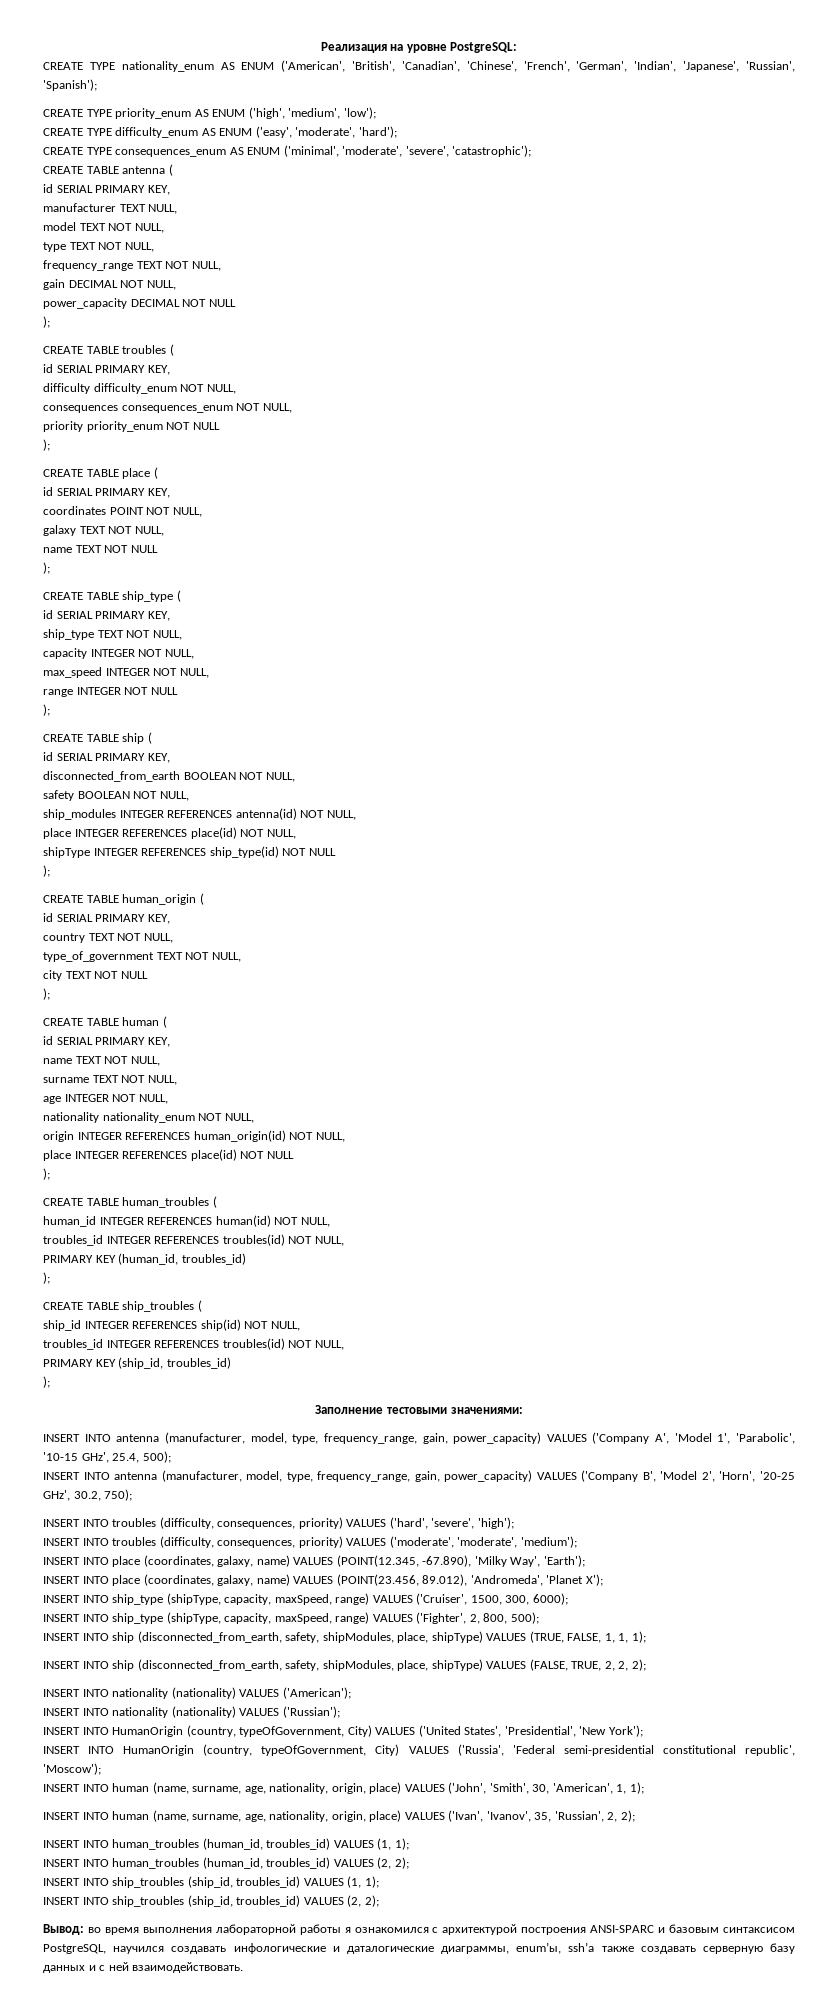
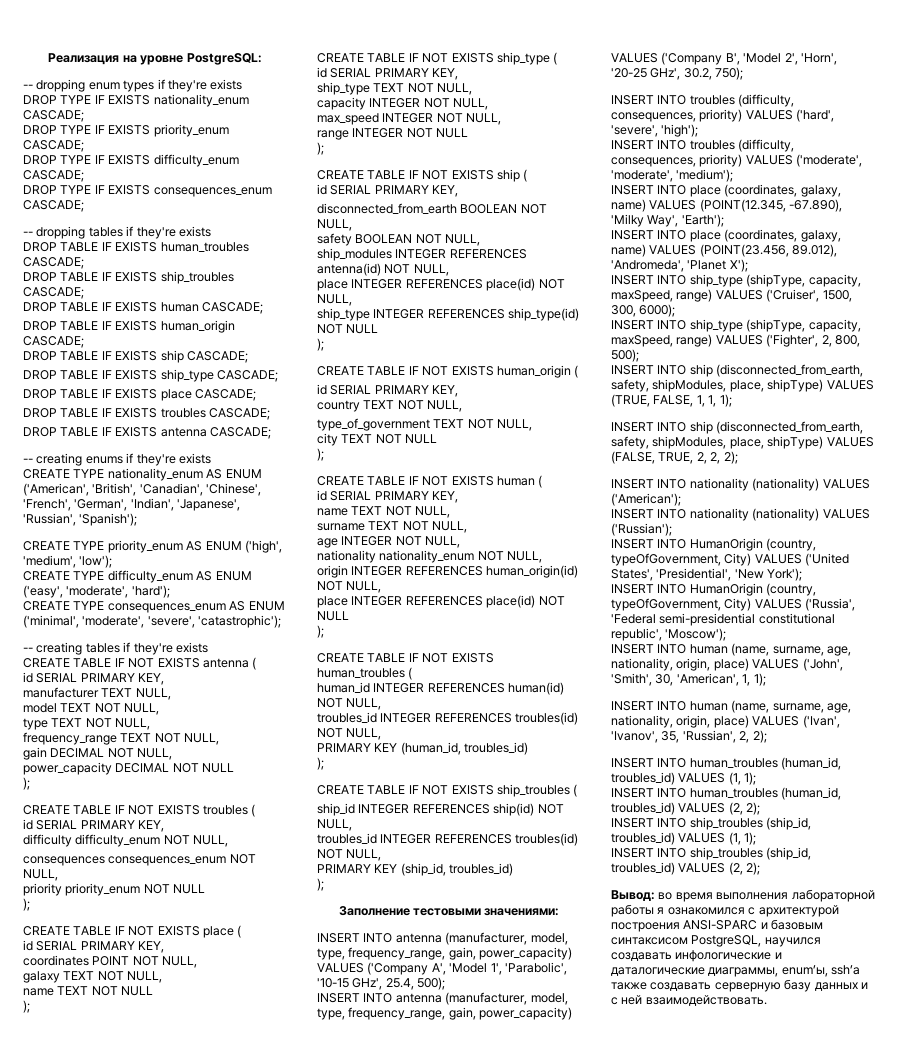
+ -- dropping enum types if they're exists
+ DROP TYPE IF EXISTS nationality_enum CASCADE;
+ DROP TYPE IF EXISTS priority_enum CASCADE;
+ DROP TYPE IF EXISTS difficulty_enum CASCADE;
+ DROP TYPE IF EXISTS consequences_enum CASCADE;
+ -- dropping tables if they're exists
+ DROP TABLE IF EXISTS human_troubles CASCADE;
+ DROP TABLE IF EXISTS ship_troubles CASCADE;
+ DROP TABLE IF EXISTS human CASCADE;
+ DROP TABLE IF EXISTS human_origin CASCADE;
+ DROP TABLE IF EXISTS ship CASCADE;
+ DROP TABLE IF EXISTS ship_type CASCADE;
+ DROP TABLE IF EXISTS place CASCADE;
+ DROP TABLE IF EXISTS troubles CASCADE;
+ DROP TABLE IF EXISTS antenna CASCADE;
+ -- creating enums if they're exists
- CREATE TABLE antenna (
+ -- creating tables if they're exists
+ CREATE TABLE IF NOT EXISTS antenna (
- CREATE TABLE troubles (
+ CREATE TABLE IF NOT EXISTS troubles (
- CREATE TABLE place (
+ CREATE TABLE IF NOT EXISTS place (
- CREATE TABLE ship_type (
+ CREATE TABLE IF NOT EXISTS ship_type (
- CREATE TABLE ship (
+ CREATE TABLE IF NOT EXISTS ship (
- shipType INTEGER REFERENCES ship_type(id) NOT NULL
+ ship_type INTEGER REFERENCES ship_type(id) NOT NULL
- CREATE TABLE human_origin (
+ CREATE TABLE IF NOT EXISTS human_origin (
- CREATE TABLE human (
+ CREATE TABLE IF NOT EXISTS human (
- CREATE TABLE human_troubles (
+ CREATE TABLE IF NOT EXISTS human_troubles (
- CREATE TABLE ship_troubles (
+ CREATE TABLE IF NOT EXISTS ship_troubles (

